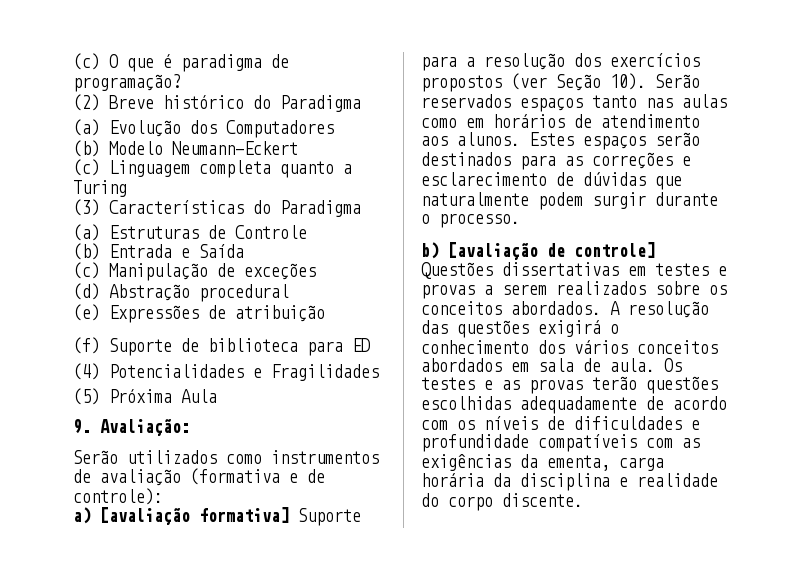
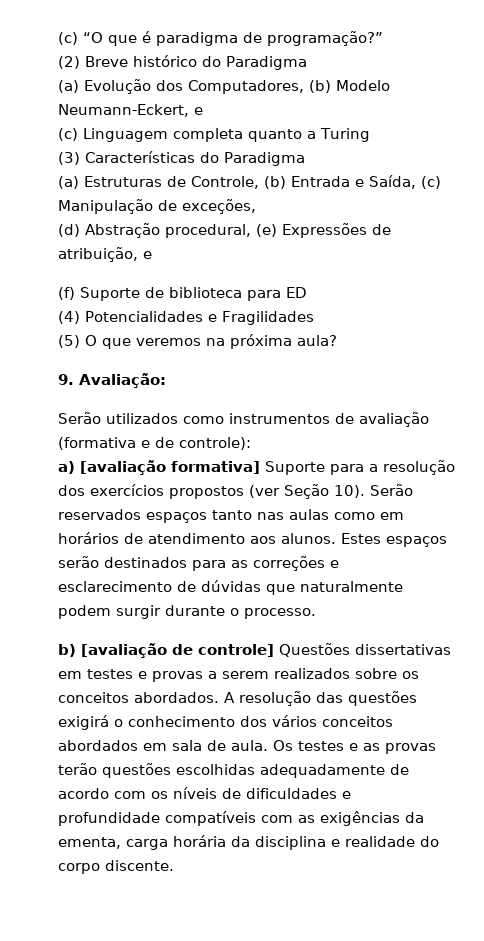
- (c) O que é paradigma de programação?
+ (c) “O que é paradigma de programação?”
- (a) Evolução dos Computadores
- (b) Modelo Neumann-Eckert
+ (a) Evolução dos Computadores, (b) Modelo Neumann-Eckert, e
- (a) Estruturas de Controle
- (b) Entrada e Saída
- (c) Manipulação de exceções
+ (a) Estruturas de Controle, (b) Entrada e Saída, (c) Manipulação de exceções,
- (d) Abstração procedural
- (e) Expressões de atribuição
+ (d) Abstração procedural, (e) Expressões de atribuição, e
- (5) Próxima Aula
+ (5) O que veremos na próxima aula?

